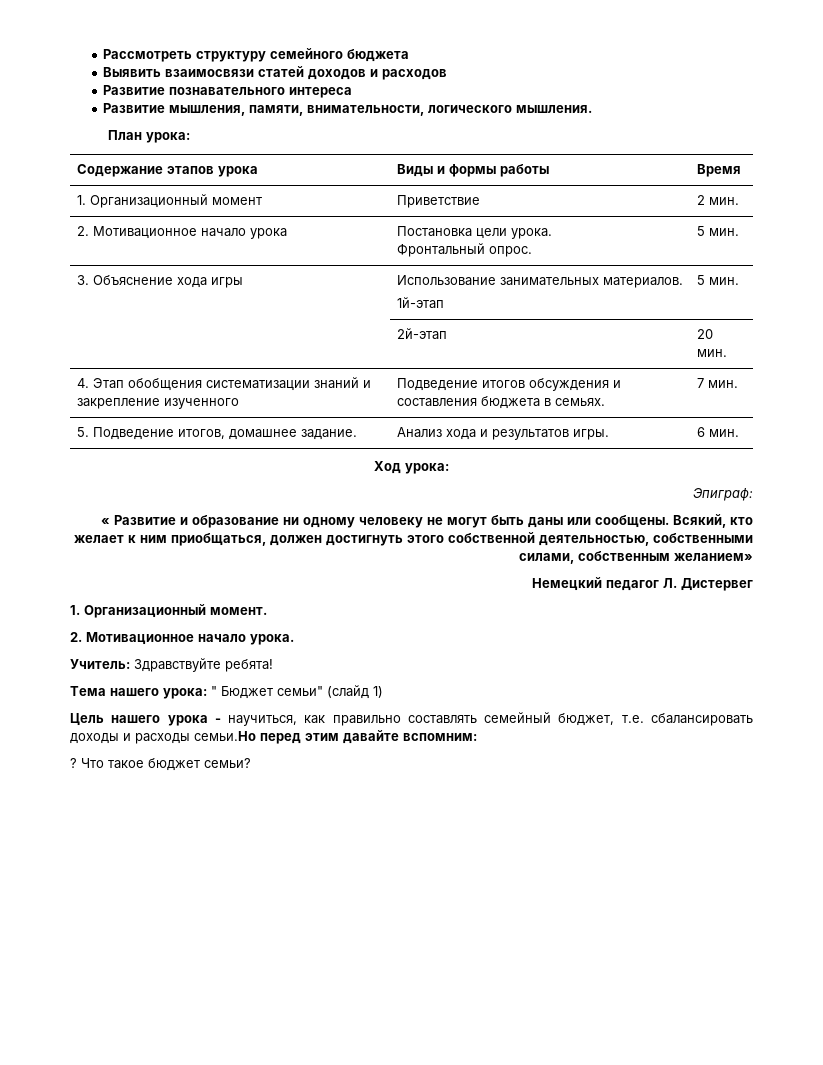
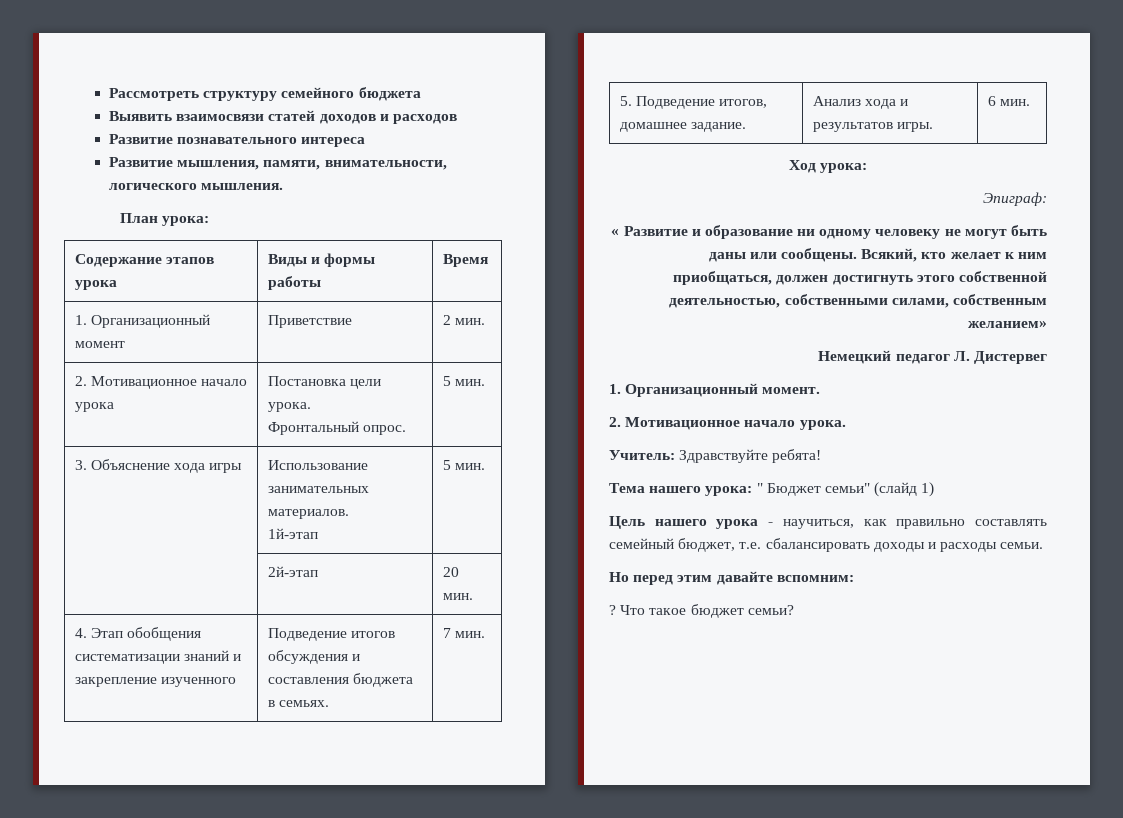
- Цель нашего урока - научиться, как правильно составлять семейный бюджет, т.е. сбалансировать доходы и расходы семьи.Но перед этим давайте вспомним:
+ Цель нашего урока - научиться, как правильно составлять семейный бюджет, т.е. сбалансировать доходы и расходы семьи.
+ Но перед этим давайте вспомним:

